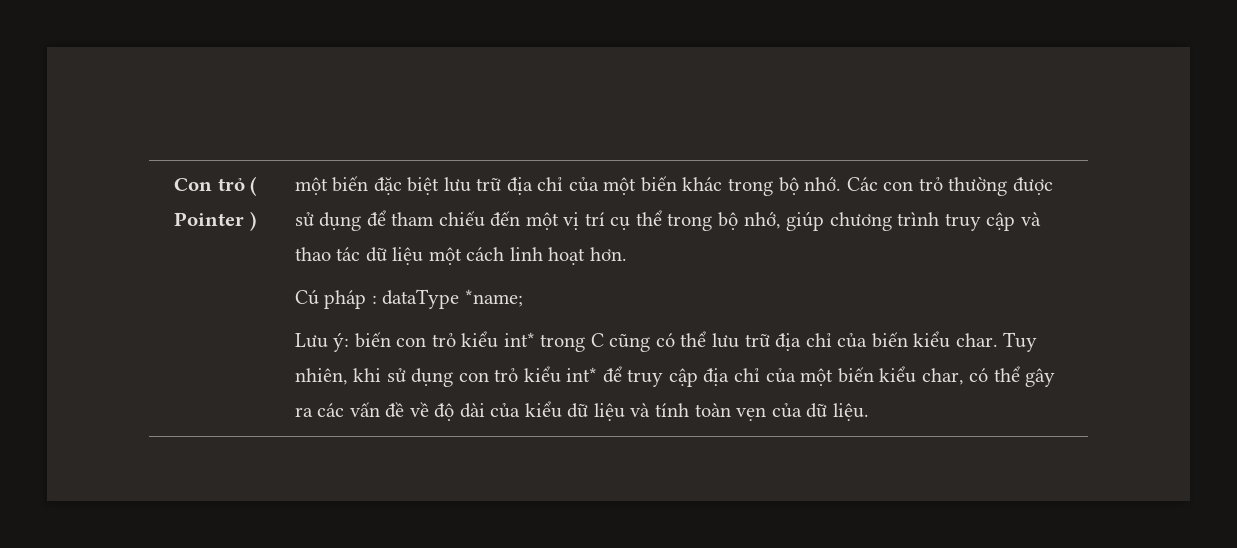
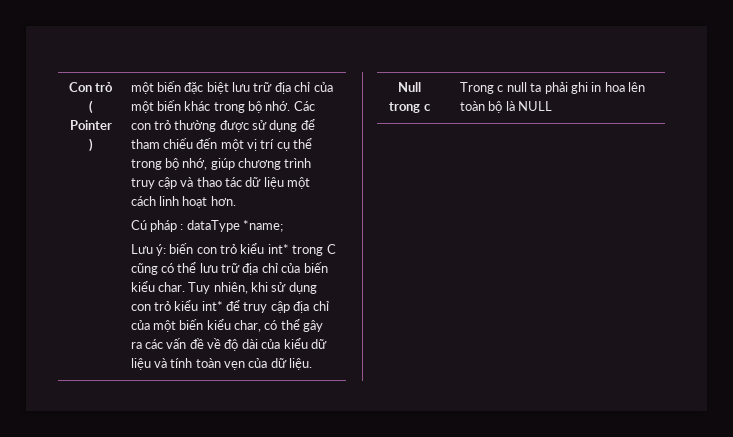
+ Null trong c | Trong c null ta phải ghi in hoa lên toàn bộ là NULL

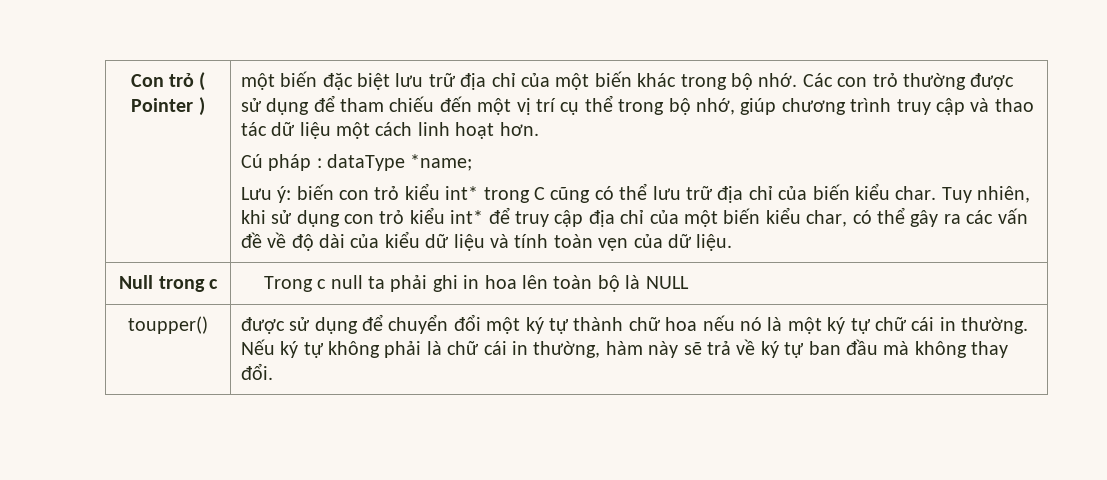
+ toupper() | được sử dụng để chuyển đổi một ký tự thành chữ hoa nếu nó là một ký tự chữ cái in thường. Nếu ký tự không phải là chữ cái in thường, hàm này sẽ trả về ký tự ban đầu mà không thay đổi.

